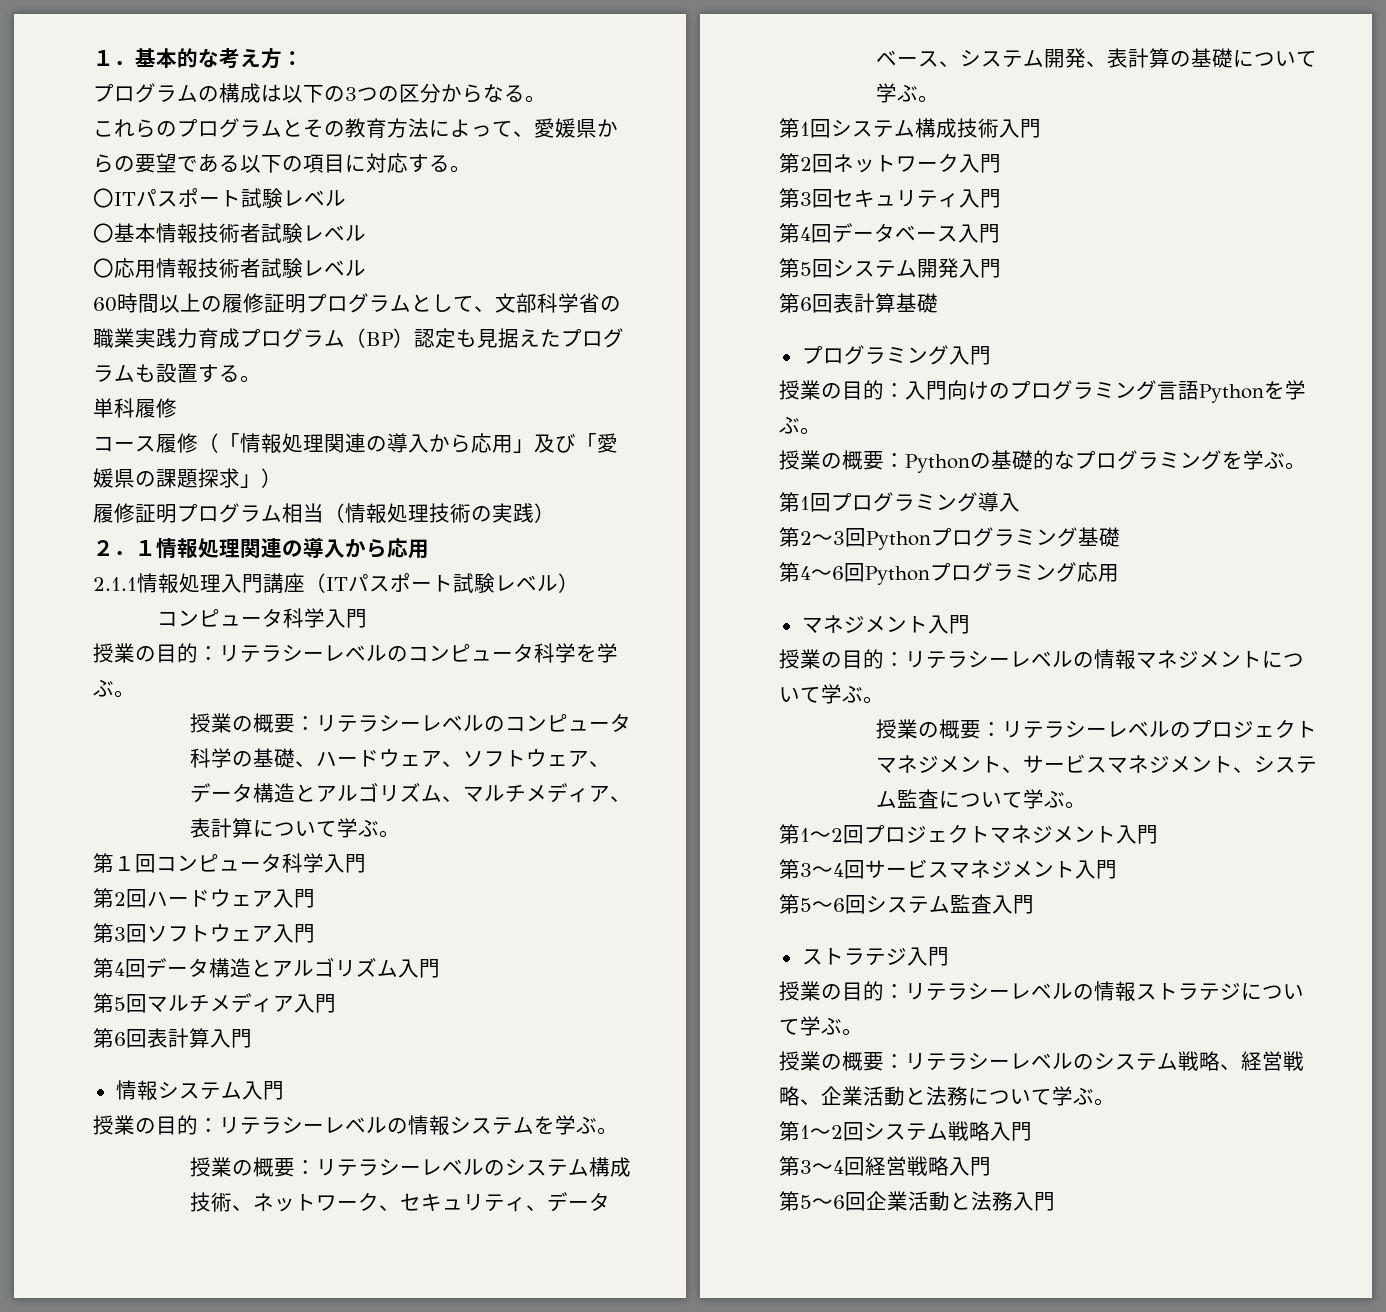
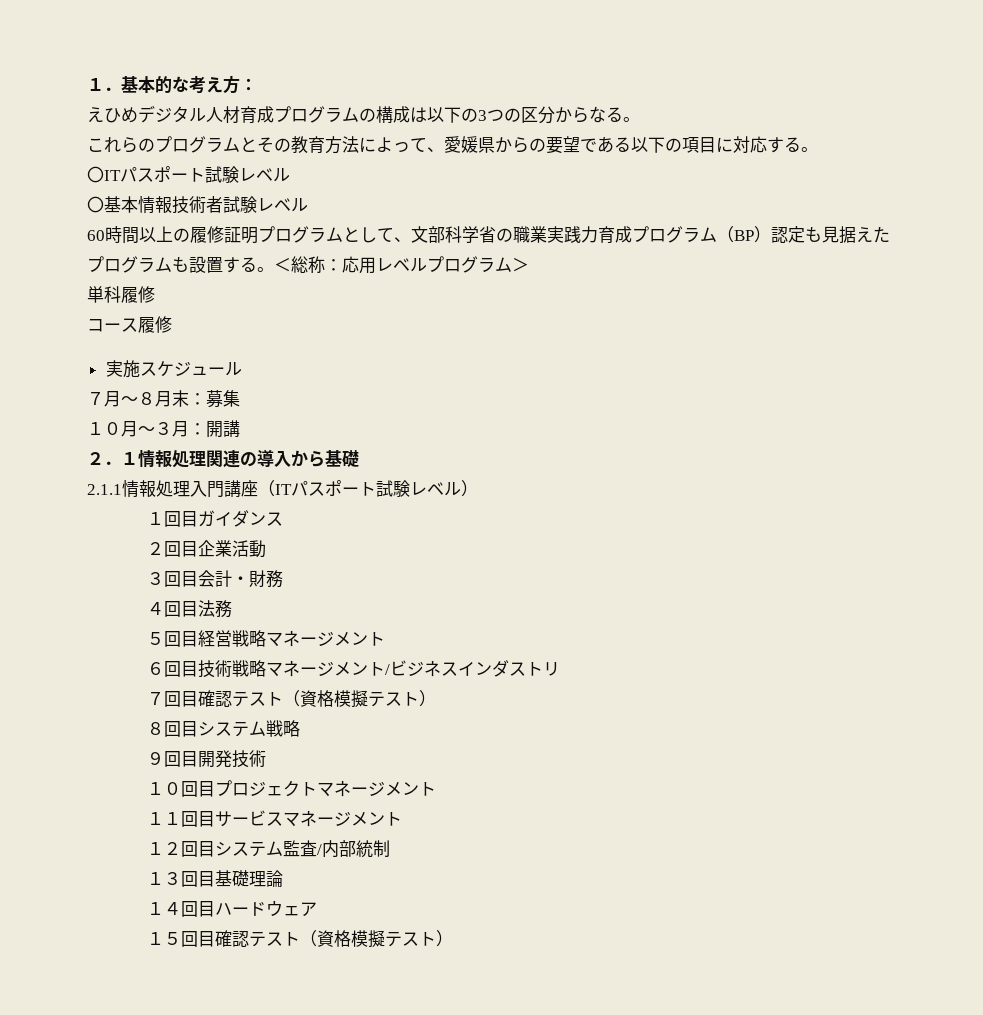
- プログラムの構成は以下の3つの区分からなる。
+ えひめデジタル人材育成プログラムの構成は以下の3つの区分からなる。
- 〇応用情報技術者試験レベル
+ ＜総称：応用レベルプログラム＞
- コース履修（「情報処理関連の導入から応用」及び「愛媛県の課題探求」）
- 履修証明プログラム相当（情報処理技術の実践）
+ コース履修
+ 実施スケジュール
+ ７月～８月末：募集
+ １０月～３月：開講
- ２．１情報処理関連の導入から応用
+ ２．１情報処理関連の導入から基礎
  2.1.1情報処理入門講座（ITパスポート試験レベル）
- コンピュータ科学入門
- 授業の目的：リテラシーレベルのコンピュータ科学を学ぶ。
- 授業の概要：リテラシーレベルのコンピュータ科学の基礎、ハードウェア、ソフトウェア、データ構造とアルゴリズム、マルチメディア、表計算について学ぶ。
- 第１回コンピュータ科学入門
- 第2回ハードウェア入門
- 第3回ソフトウェア入門
- 第4回データ構造とアルゴリズム入門
- 第5回マルチメディア入門
- 第6回表計算入門
- 情報システム入門
- 授業の目的：リテラシーレベルの情報システムを学ぶ。
- 授業の概要：リテラシーレベルのシステム構成技術、ネットワーク、セキュリティ、データベース、システム開発、表計算の基礎について学ぶ。
- 第1回システム構成技術入門
- 第2回ネットワーク入門
- 第3回セキュリティ入門
- 第4回データベース入門
- 第5回システム開発入門
- 第6回表計算基礎
- プログラミング入門
- 授業の目的：入門向けのプログラミング言語Pythonを学ぶ。
- 授業の概要：Pythonの基礎的なプログラミングを学ぶ。
- 第1回プログラミング導入
- 第2～3回Pythonプログラミング基礎
- 第4～6回Pythonプログラミング応用
- マネジメント入門
- 授業の目的：リテラシーレベルの情報マネジメントについて学ぶ。
- 授業の概要：リテラシーレベルのプロジェクトマネジメント、サービスマネジメント、システム監査について学ぶ。
- 第1～2回プロジェクトマネジメント入門
- 第3～4回サービスマネジメント入門
- 第5～6回システム監査入門
- ストラテジ入門
- 授業の目的：リテラシーレベルの情報ストラテジについて学ぶ。
- 授業の概要：リテラシーレベルのシステム戦略、経営戦略、企業活動と法務について学ぶ。
- 第1～2回システム戦略入門
- 第3～4回経営戦略入門
- 第5～6回企業活動と法務入門
+ １回目ガイダンス
+ ２回目企業活動
+ ３回目会計・財務
+ ４回目法務
+ ５回目経営戦略マネージメント
+ ６回目技術戦略マネージメント/ビジネスインダストリ
+ ７回目確認テスト（資格模擬テスト）
+ ８回目システム戦略
+ ９回目開発技術
+ １０回目プロジェクトマネージメント
+ １１回目サービスマネージメント
+ １２回目システム監査/内部統制
+ １３回目基礎理論
+ １４回目ハードウェア
+ １５回目確認テスト（資格模擬テスト）

